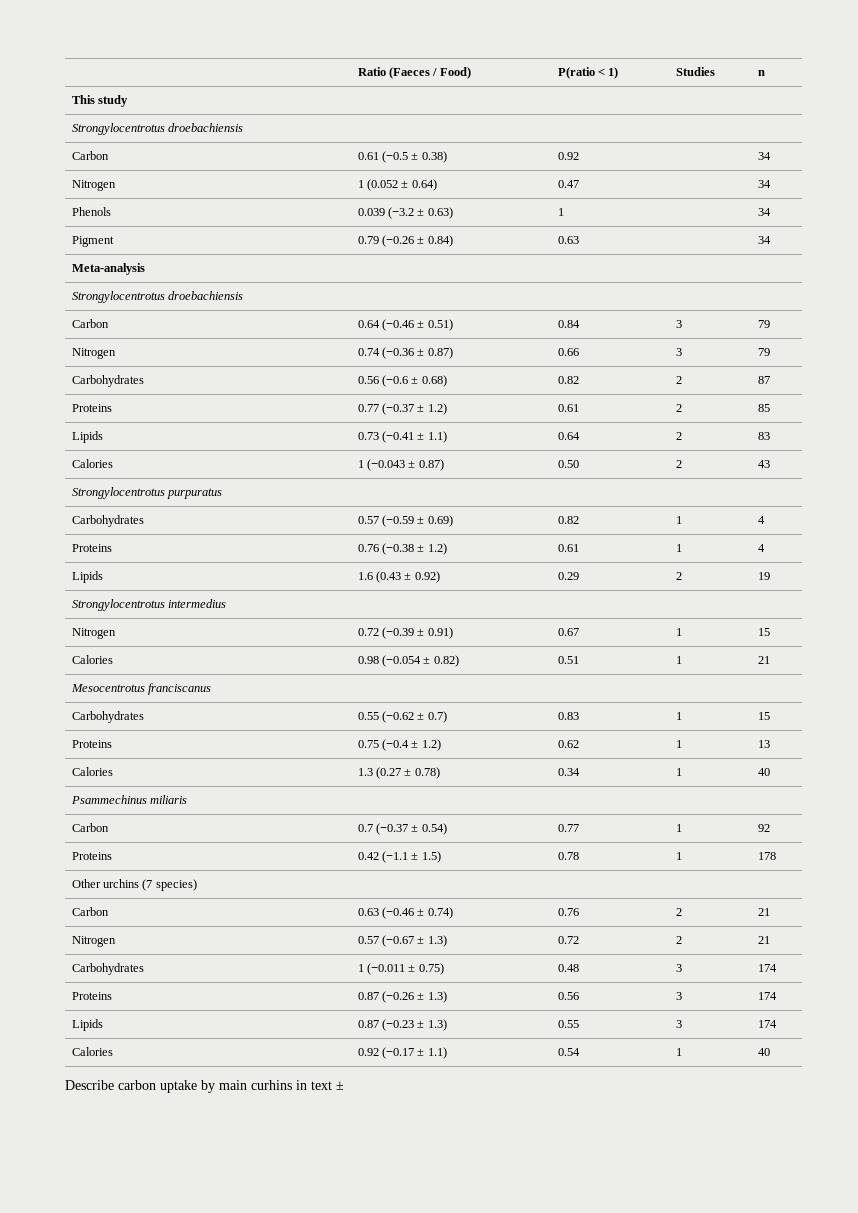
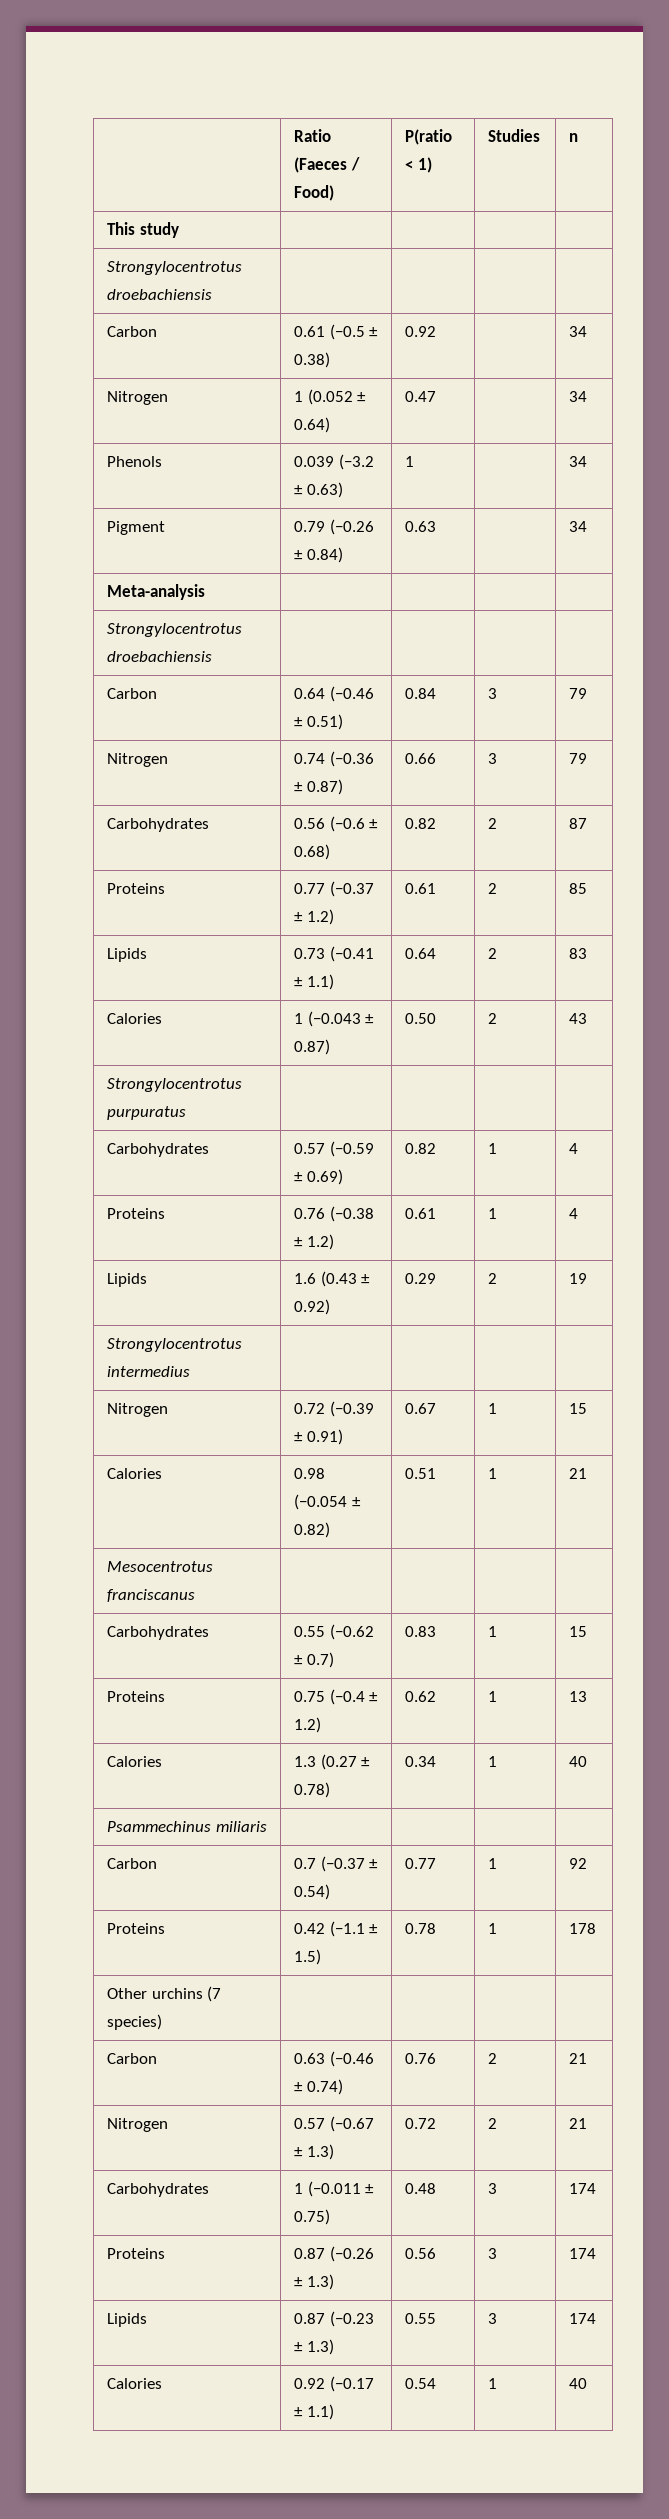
- Describe carbon uptake by main curhins in text ±

